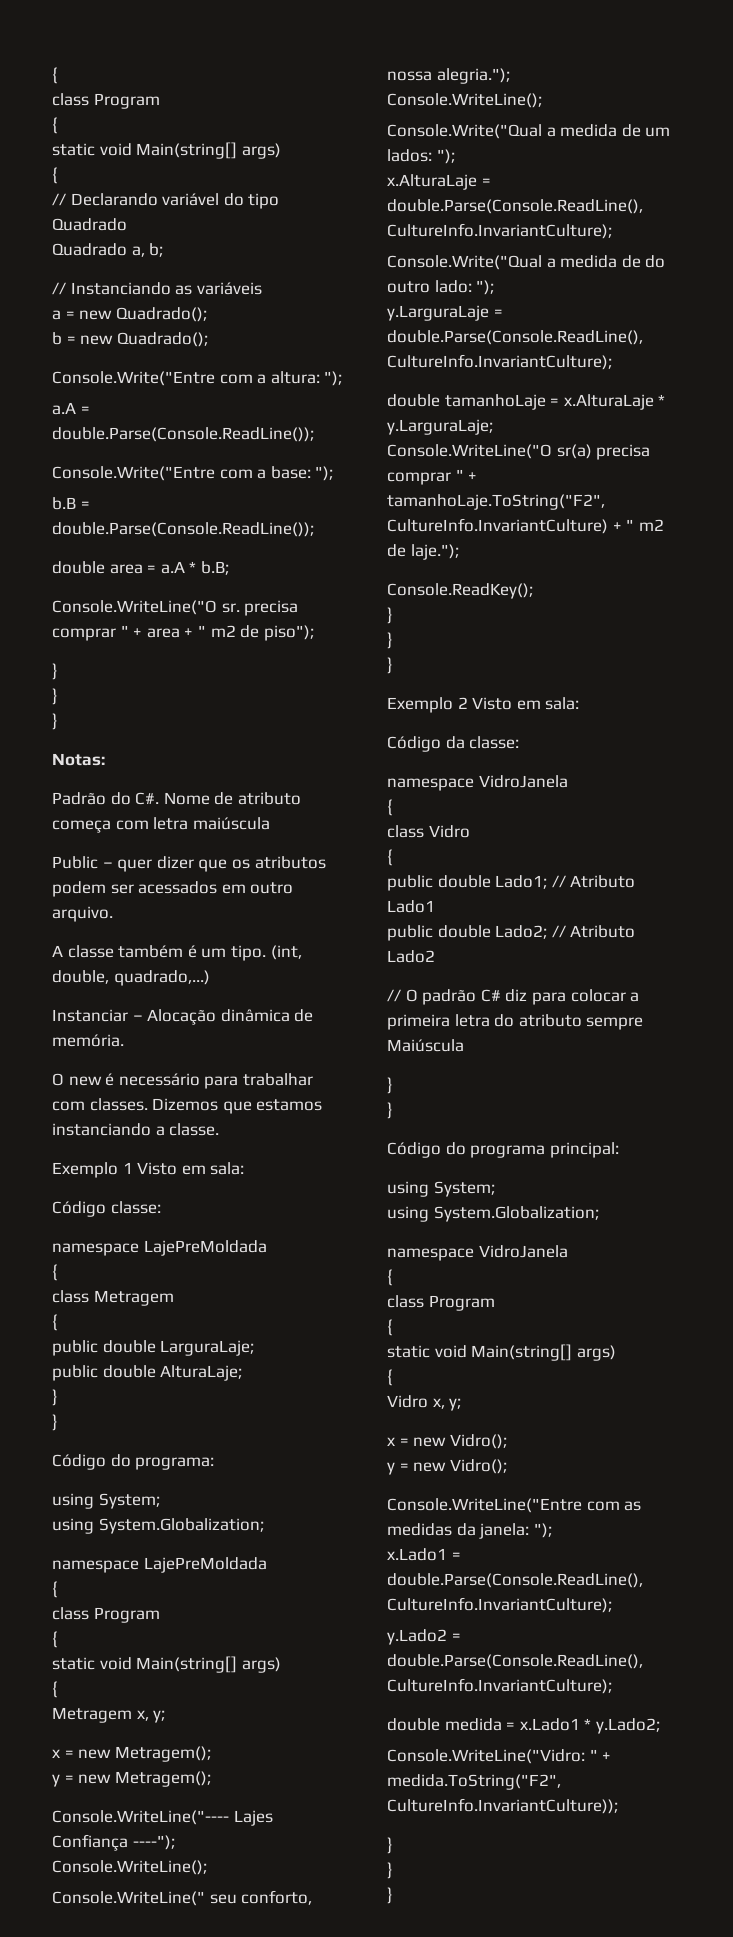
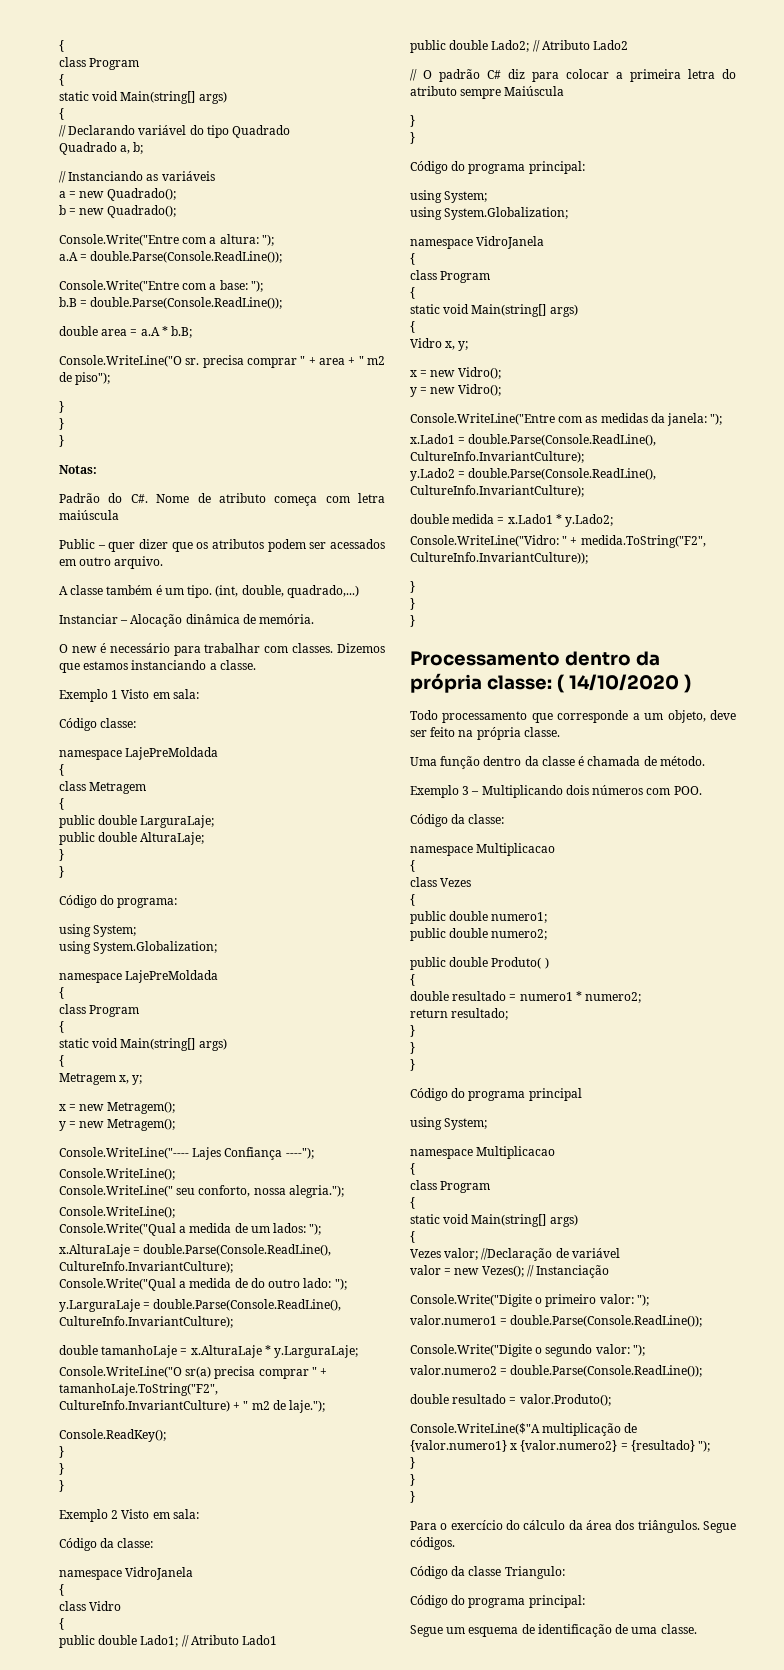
+ Processamento dentro da própria classe: ( 14/10/2020 )
+ Todo processamento que corresponde a um objeto, deve ser feito na própria classe.
+ Uma função dentro da classe é chamada de método.
+ Exemplo 3 – Multiplicando dois números com POO.
+ Código da classe:
+ namespace Multiplicacao
+ {
+ class Vezes
+ {
+ public double numero1;
+ public double numero2;
+ public double Produto( )
+ {
+ double resultado = numero1 * numero2;
+ return resultado;
+ }
+ }
+ }
+ Código do programa principal
+ using System;
+ namespace Multiplicacao
+ {
+ class Program
+ {
+ static void Main(string[] args)
+ {
+ Vezes valor; //Declaração de variável
+ valor = new Vezes(); // Instanciação
+ Console.Write("Digite o primeiro valor: ");
+ valor.numero1 = double.Parse(Console.ReadLine());
+ Console.Write("Digite o segundo valor: ");
+ valor.numero2 = double.Parse(Console.ReadLine());
+ double resultado = valor.Produto();
+ Console.WriteLine($"A multiplicação de {valor.numero1} x {valor.numero2} = {resultado} ");
+ }
+ }
+ }
+ Para o exercício do cálculo da área dos triângulos. Segue códigos.
+ Código da classe Triangulo:
+ Código do programa principal:
+ Segue um esquema de identificação de uma classe.

